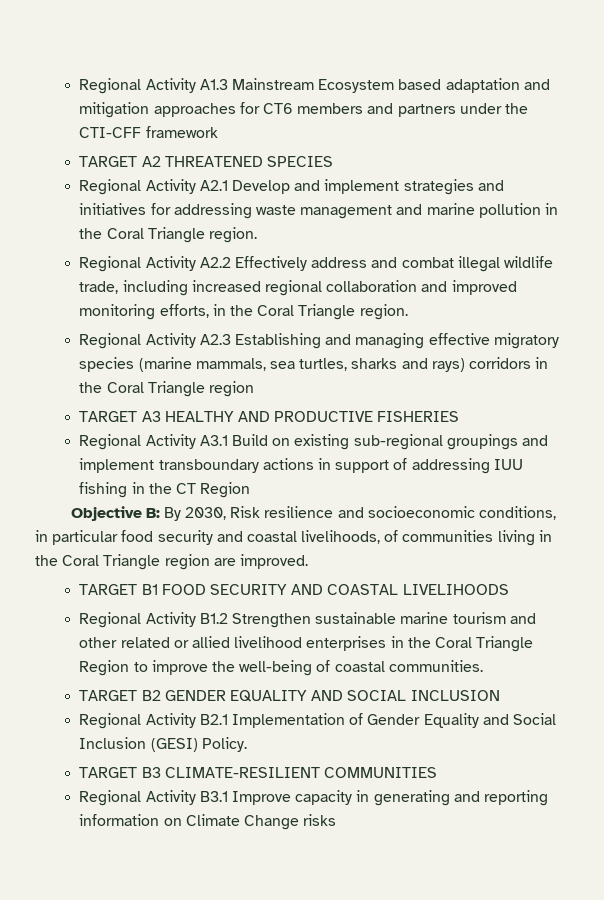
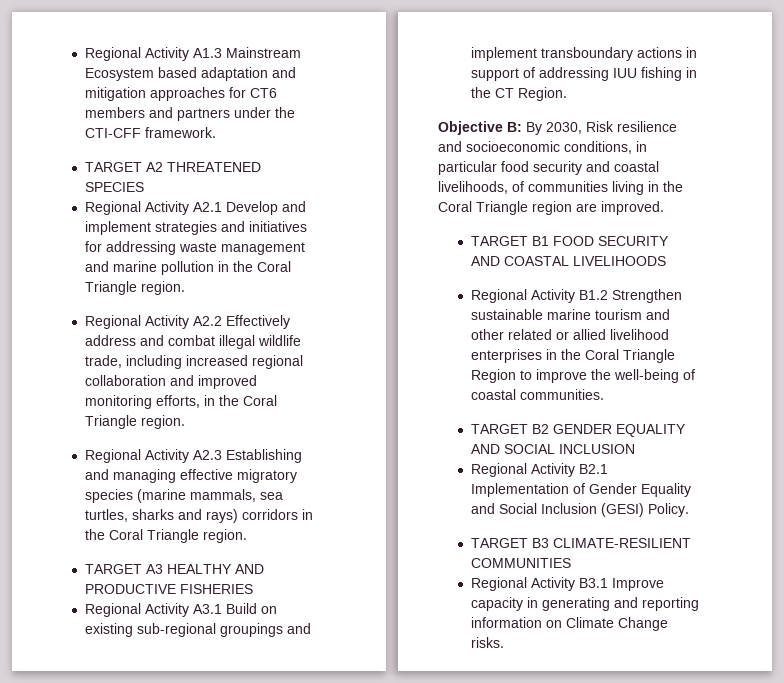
- Regional Activity A1.3 Mainstream Ecosystem based adaptation and mitigation approaches for CT6 members and partners under the CTI-CFF framework
+ Regional Activity A1.3 Mainstream Ecosystem based adaptation and mitigation approaches for CT6 members and partners under the CTI-CFF framework.
- Regional Activity A2.3 Establishing and managing effective migratory species (marine mammals, sea turtles, sharks and rays) corridors in the Coral Triangle region
+ Regional Activity A2.3 Establishing and managing effective migratory species (marine mammals, sea turtles, sharks and rays) corridors in the Coral Triangle region.
- Regional Activity A3.1 Build on existing sub-regional groupings and implement transboundary actions in support of addressing IUU fishing in the CT Region
+ Regional Activity A3.1 Build on existing sub-regional groupings and implement transboundary actions in support of addressing IUU fishing in the CT Region.
- Regional Activity B3.1 Improve capacity in generating and reporting information on Climate Change risks
+ Regional Activity B3.1 Improve capacity in generating and reporting information on Climate Change risks.

